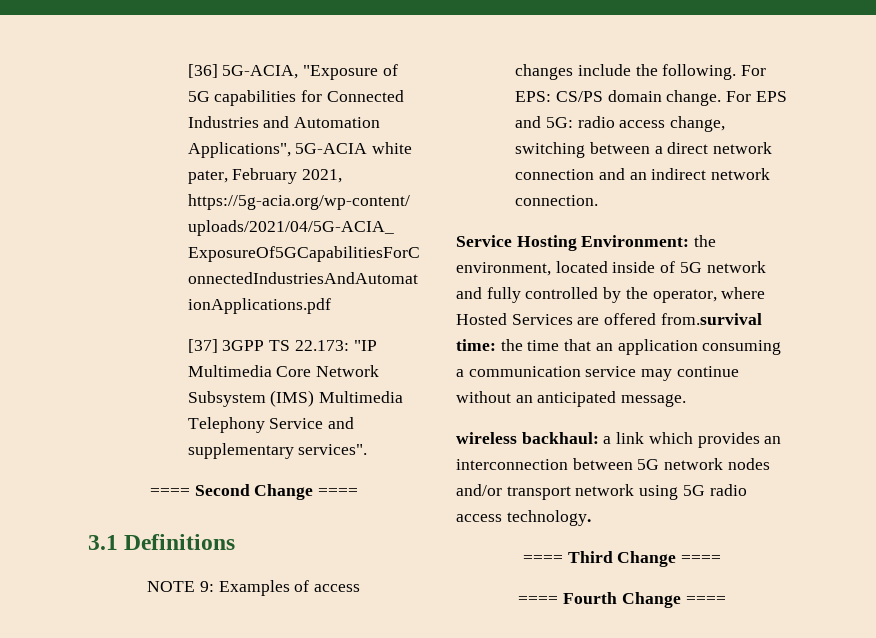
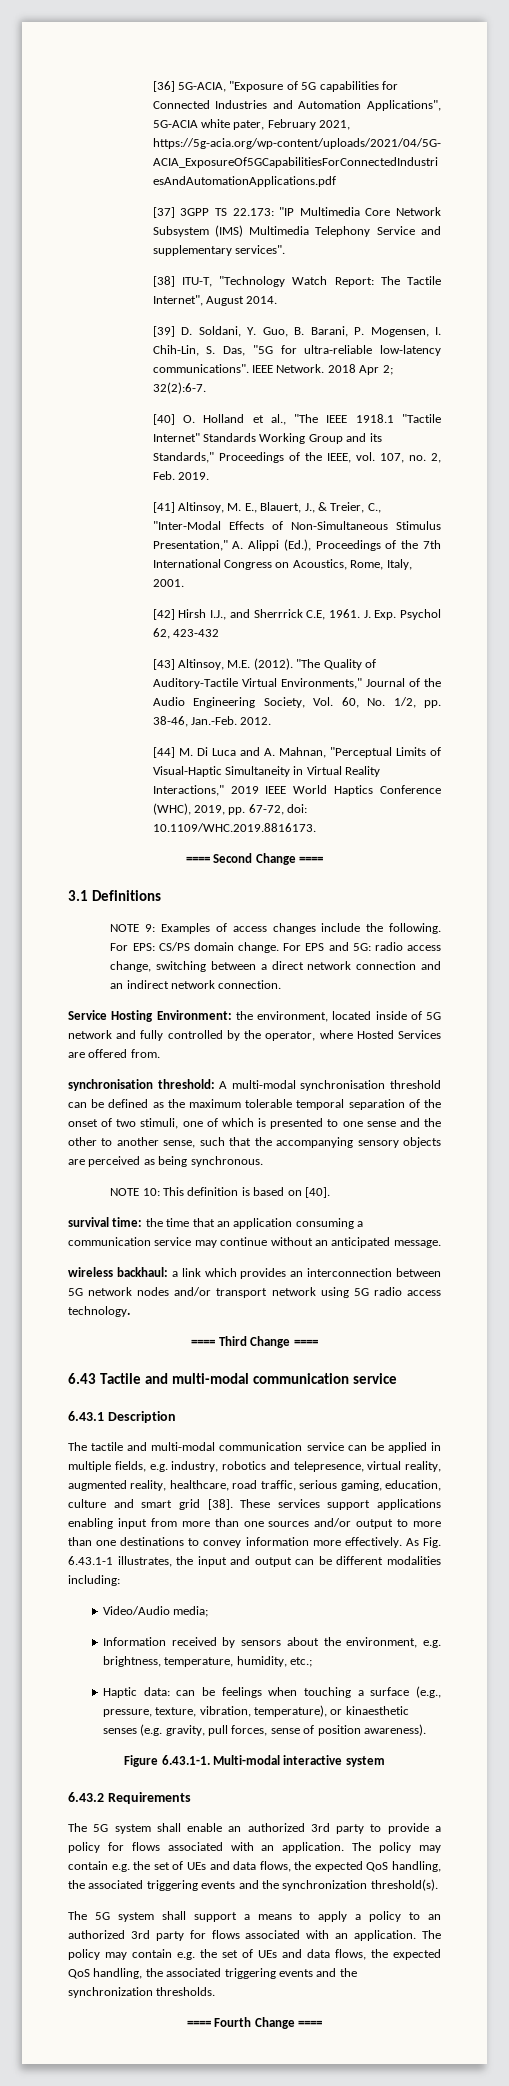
+ [38] ITU-T, "Technology Watch Report: The Tactile Internet", August 2014.
+ [39] D. Soldani, Y. Guo, B. Barani, P. Mogensen, I. Chih-Lin, S. Das, "5G for ultra-reliable low-latency communications". IEEE Network. 2018 Apr 2; 32(2):6-7.
+ [40] O. Holland et al., "The IEEE 1918.1 "Tactile Internet" Standards Working Group and its Standards," Proceedings of the IEEE, vol. 107, no. 2, Feb. 2019.
+ [41] Altinsoy, M. E., Blauert, J., & Treier, C., "Inter-Modal Effects of Non-Simultaneous Stimulus Presentation," A. Alippi (Ed.), Proceedings of the 7th International Congress on Acoustics, Rome, Italy, 2001.
+ [42] Hirsh I.J., and Sherrrick C.E, 1961. J. Exp. Psychol 62, 423-432
+ [43] Altinsoy, M.E. (2012). "The Quality of Auditory-Tactile Virtual Environments," Journal of the Audio Engineering Society, Vol. 60, No. 1/2, pp. 38-46, Jan.-Feb. 2012.
+ [44] M. Di Luca and A. Mahnan, "Perceptual Limits of Visual-Haptic Simultaneity in Virtual Reality Interactions," 2019 IEEE World Haptics Conference (WHC), 2019, pp. 67-72, doi: 10.1109/WHC.2019.8816173.
- Service Hosting Environment: the environment, located inside of 5G network and fully controlled by the operator, where Hosted Services are offered from.survival time: the time that an application consuming a communication service may continue without an anticipated message.
+ Service Hosting Environment: the environment, located inside of 5G network and fully controlled by the operator, where Hosted Services are offered from.
+ synchronisation threshold: A multi-modal synchronisation threshold can be defined as the maximum tolerable temporal separation of the onset of two stimuli, one of which is presented to one sense and the other to another sense, such that the accompanying sensory objects are perceived as being synchronous.
+ NOTE 10: This definition is based on [40].
+ survival time: the time that an application consuming a communication service may continue without an anticipated message.
+ 6.43 Tactile and multi-modal communication service
+ 6.43.1 Description
+ The tactile and multi-modal communication service can be applied in multiple fields, e.g. industry, robotics and telepresence, virtual reality, augmented reality, healthcare, road traffic, serious gaming, education, culture and smart grid [38]. These services support applications enabling input from more than one sources and/or output to more than one destinations to convey information more effectively. As Fig. 6.43.1-1 illustrates, the input and output can be different modalities including:
+ Video/Audio media;
+ Information received by sensors about the environment, e.g. brightness, temperature, humidity, etc.;
+ Haptic data: can be feelings when touching a surface (e.g., pressure, texture, vibration, temperature), or kinaesthetic senses (e.g. gravity, pull forces, sense of position awareness).
+ Figure 6.43.1-1. Multi-modal interactive system
+ 6.43.2 Requirements
+ The 5G system shall enable an authorized 3rd party to provide a policy for flows associated with an application. The policy may contain e.g. the set of UEs and data flows, the expected QoS handling, the associated triggering events and the synchronization threshold(s).
+ The 5G system shall support a means to apply a policy to an authorized 3rd party for flows associated with an application. The policy may contain e.g. the set of UEs and data flows, the expected QoS handling, the associated triggering events and the synchronization thresholds.

